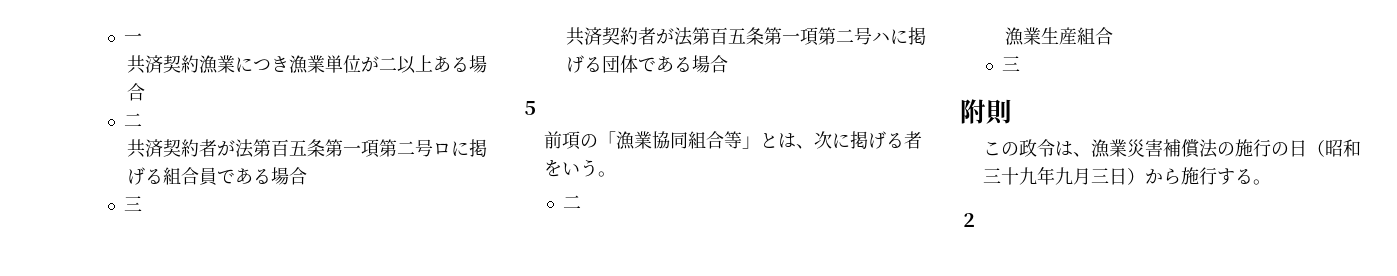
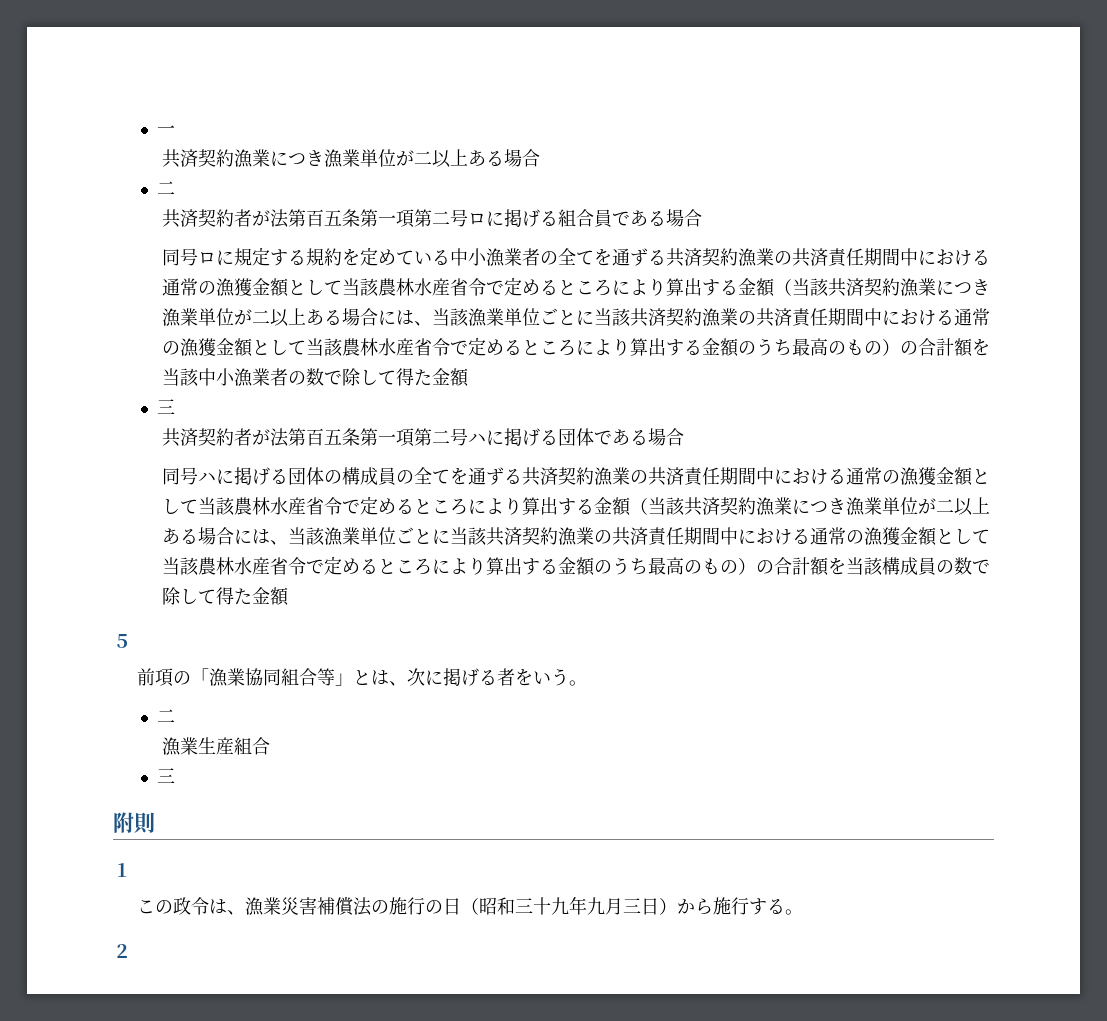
+ 同号ロに規定する規約を定めている中小漁業者の全てを通ずる共済契約漁業の共済責任期間中における通常の漁獲金額として当該農林水産省令で定めるところにより算出する金額（当該共済契約漁業につき漁業単位が二以上ある場合には、当該漁業単位ごとに当該共済契約漁業の共済責任期間中における通常の漁獲金額として当該農林水産省令で定めるところにより算出する金額のうち最高のもの）の合計額を当該中小漁業者の数で除して得た金額
+ 同号ハに掲げる団体の構成員の全てを通ずる共済契約漁業の共済責任期間中における通常の漁獲金額として当該農林水産省令で定めるところにより算出する金額（当該共済契約漁業につき漁業単位が二以上ある場合には、当該漁業単位ごとに当該共済契約漁業の共済責任期間中における通常の漁獲金額として当該農林水産省令で定めるところにより算出する金額のうち最高のもの）の合計額を当該構成員の数で除して得た金額
+ １

